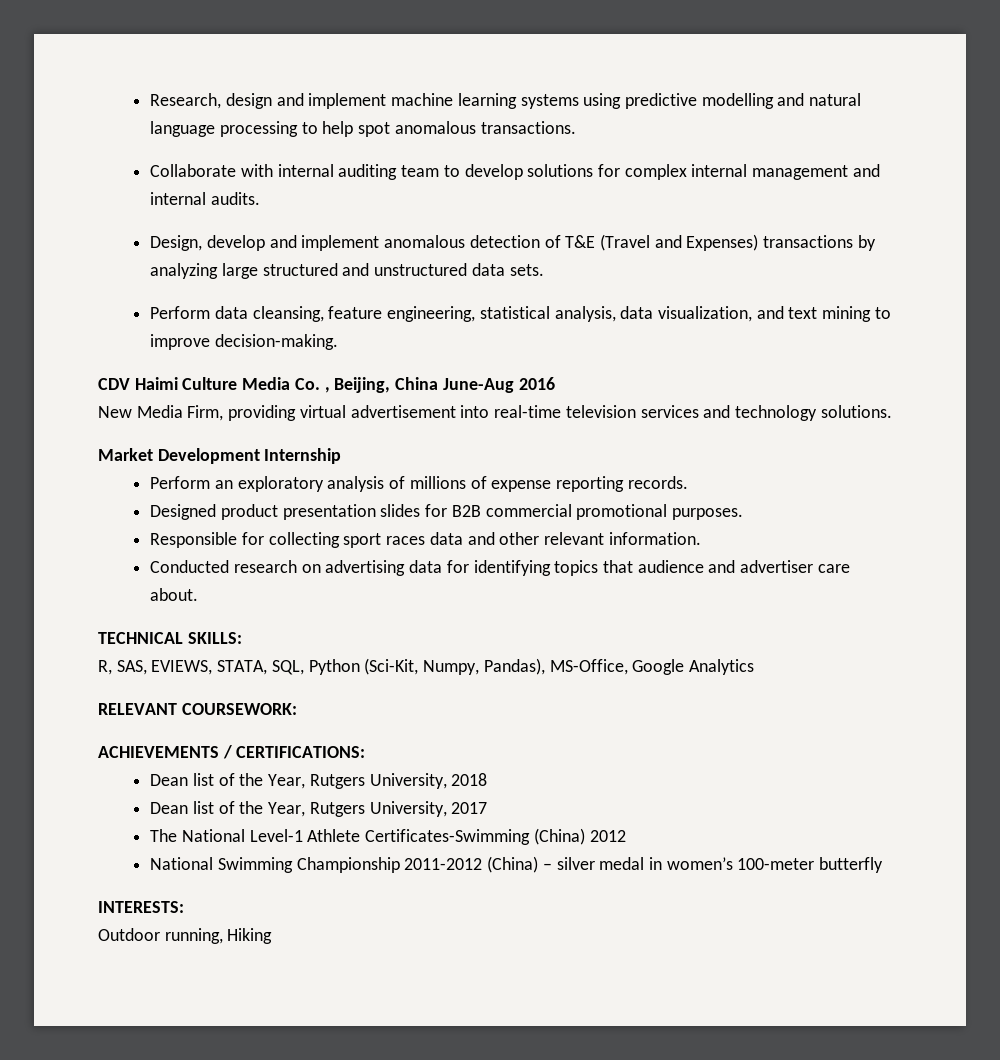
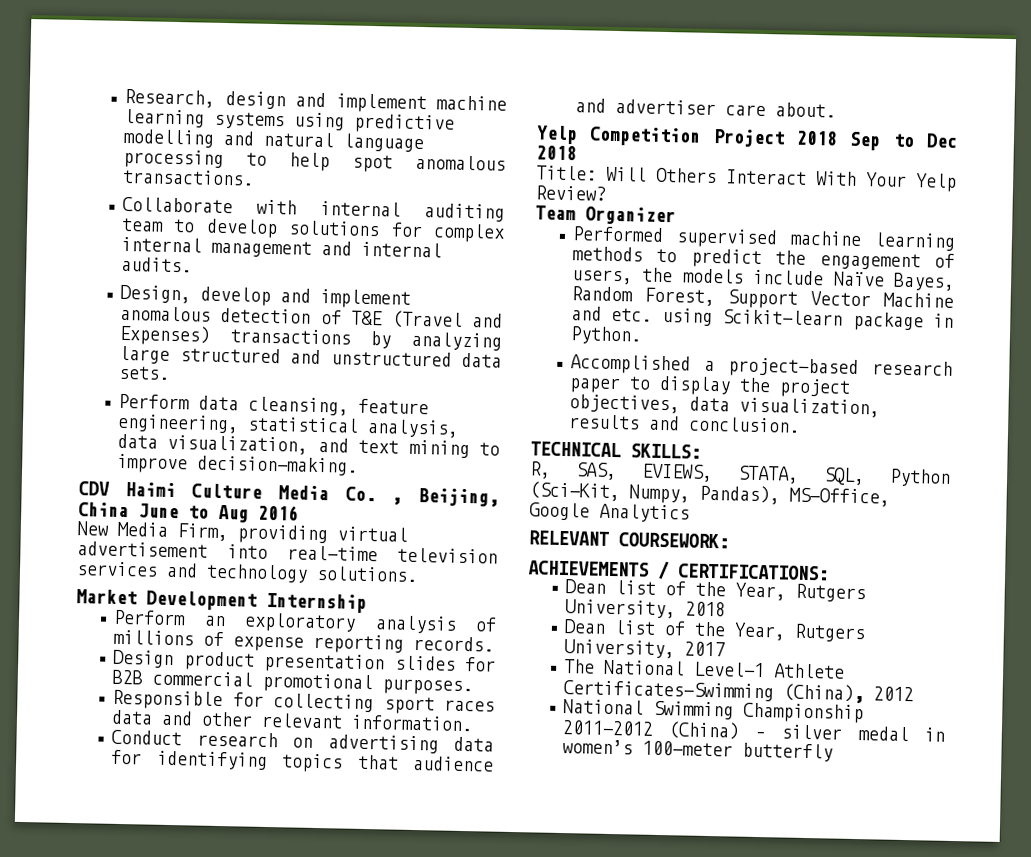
- CDV Haimi Culture Media Co. , Beijing, China June-Aug 2016
+ CDV Haimi Culture Media Co. , Beijing, China June to Aug 2016
- Designed product presentation slides for B2B commercial promotional purposes.
+ Design product presentation slides for B2B commercial promotional purposes.
- Conducted research on advertising data for identifying topics that audience and advertiser care about.
+ Conduct research on advertising data for identifying topics that audience and advertiser care about.
+ Yelp Competition Project 2018 Sep to Dec 2018
+ Title: Will Others Interact With Your Yelp Review?
+ Team Organizer
+ Performed supervised machine learning methods to predict the engagement of users, the models include Naïve Bayes, Random Forest, Support Vector Machine and etc. using Scikit-learn package in Python.
+ Accomplished a project-based research paper to display the project objectives, data visualization, results and conclusion.
- The National Level-1 Athlete Certificates-Swimming (China) 2012
+ The National Level-1 Athlete Certificates-Swimming (China), 2012
- INTERESTS:
- Outdoor running, Hiking

